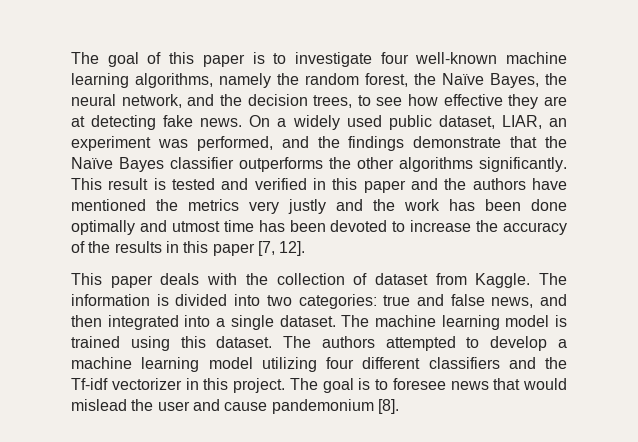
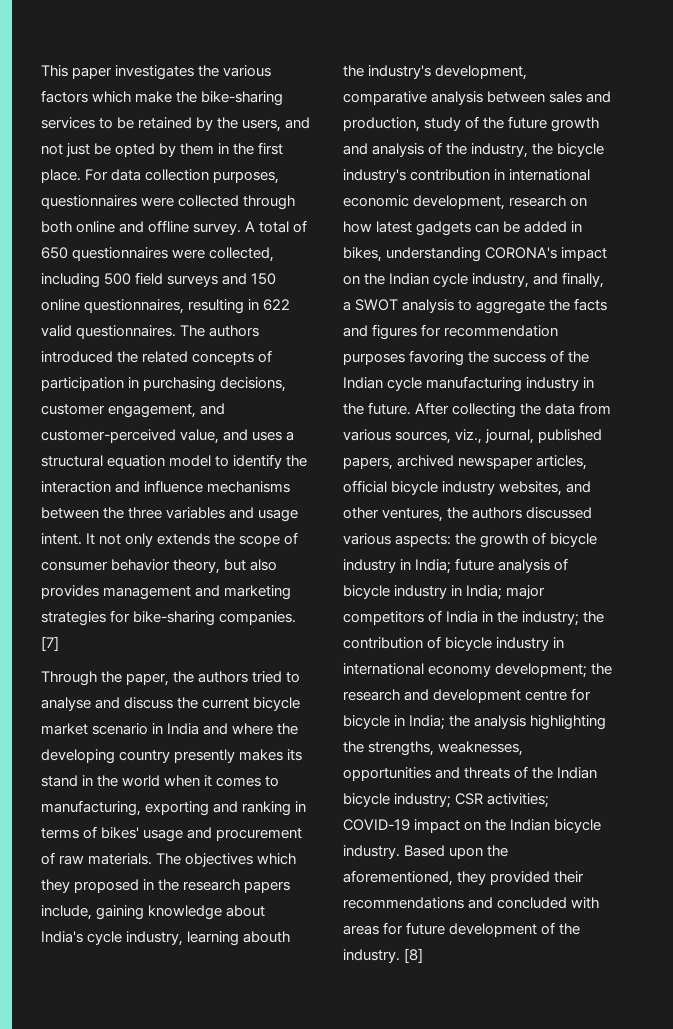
- The goal of this paper is to investigate four well-known machine learning algorithms, namely the random forest, the Naïve Bayes, the neural network, and the decision trees, to see how effective they are at detecting fake news. On a widely used public dataset, LIAR, an experiment was performed, and the findings demonstrate that the Naïve Bayes classifier outperforms the other algorithms significantly. This result is tested and verified in this paper and the authors have mentioned the metrics very justly and the work has been done optimally and utmost time has been devoted to increase the accuracy of the results in this paper [7, 12].
- This paper deals with the collection of dataset from Kaggle. The information is divided into two categories: true and false news, and then integrated into a single dataset. The machine learning model is trained using this dataset. The authors attempted to develop a machine learning model utilizing four different classifiers and the Tf-idf vectorizer in this project. The goal is to foresee news that would mislead the user and cause pandemonium [8].
+ This paper investigates the various factors which make the bike-sharing services to be retained by the users, and not just be opted by them in the first place. For data collection purposes, questionnaires were collected through both online and offline survey. A total of 650 questionnaires were collected, including 500 field surveys and 150 online questionnaires, resulting in 622 valid questionnaires. The authors introduced the related concepts of participation in purchasing decisions, customer engagement, and customer-perceived value, and uses a structural equation model to identify the interaction and influence mechanisms between the three variables and usage intent. It not only extends the scope of consumer behavior theory, but also provides management and marketing strategies for bike-sharing companies. [7]
+ Through the paper, the authors tried to analyse and discuss the current bicycle market scenario in India and where the developing country presently makes its stand in the world when it comes to manufacturing, exporting and ranking in terms of bikes' usage and procurement of raw materials. The objectives which they proposed in the research papers include, gaining knowledge about India's cycle industry, learning abouth the industry's development, comparative analysis between sales and production, study of the future growth and analysis of the industry, the bicycle industry's contribution in international economic development, research on how latest gadgets can be added in bikes, understanding CORONA's impact on the Indian cycle industry, and finally, a SWOT analysis to aggregate the facts and figures for recommendation purposes favoring the success of the Indian cycle manufacturing industry in the future. After collecting the data from various sources, viz., journal, published papers, archived newspaper articles, official bicycle industry websites, and other ventures, the authors discussed various aspects: the growth of bicycle industry in India; future analysis of bicycle industry in India; major competitors of India in the industry; the contribution of bicycle industry in international economy development; the research and development centre for bicycle in India; the analysis highlighting the strengths, weaknesses, opportunities and threats of the Indian bicycle industry; CSR activities; COVID-19 impact on the Indian bicycle industry. Based upon the aforementioned, they provided their recommendations and concluded with areas for future development of the industry. [8]

